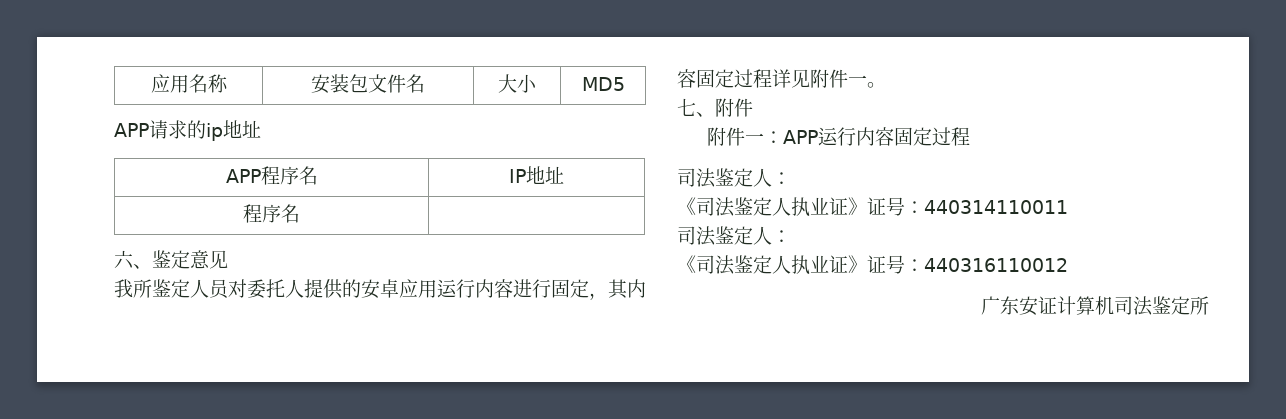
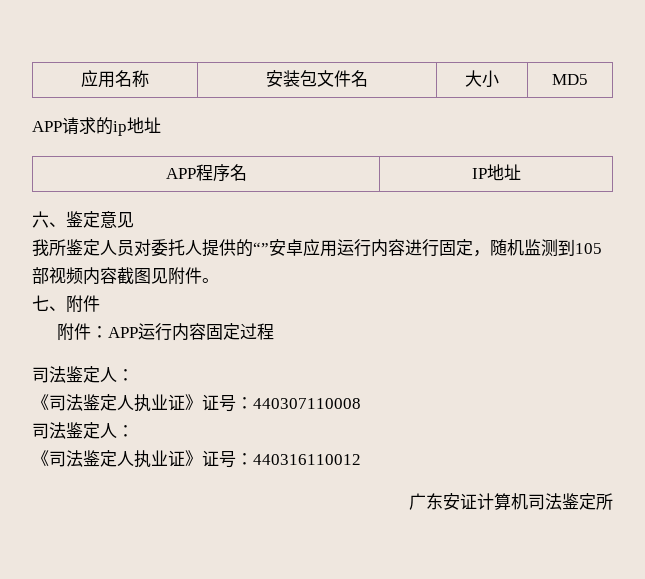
  APP程序名 | IP地址
- 程序名 |
- 我所鉴定人员对委托人提供的安卓应用运行内容进行固定，其内容固定过程详见附件一。
+ 我所鉴定人员对委托人提供的“”安卓应用运行内容进行固定，随机监测到105部视频内容截图见附件。
- 附件一：APP运行内容固定过程
+ 附件：APP运行内容固定过程
- 《司法鉴定人执业证》证号：440314110011
+ 《司法鉴定人执业证》证号：440307110008

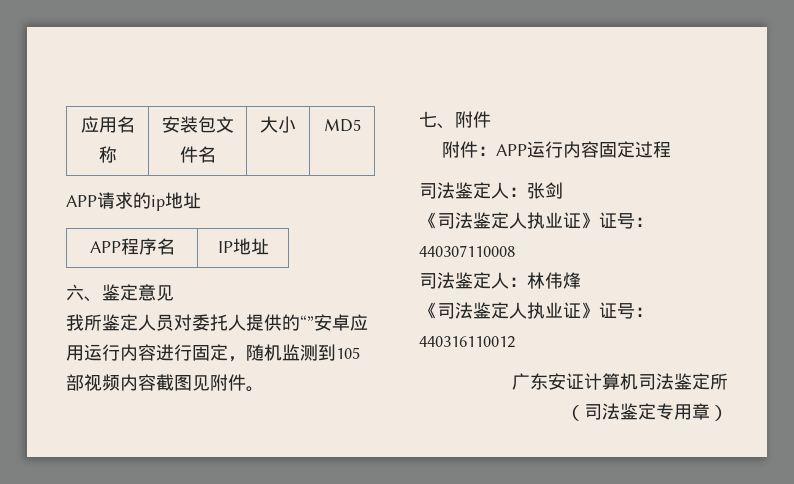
  附件：APP运行内容固定过程
- 司法鉴定人：
+ 司法鉴定人：张剑
  《司法鉴定人执业证》证号：440307110008
- 司法鉴定人：
+ 司法鉴定人：林伟烽
+ （司法鉴定专用章）

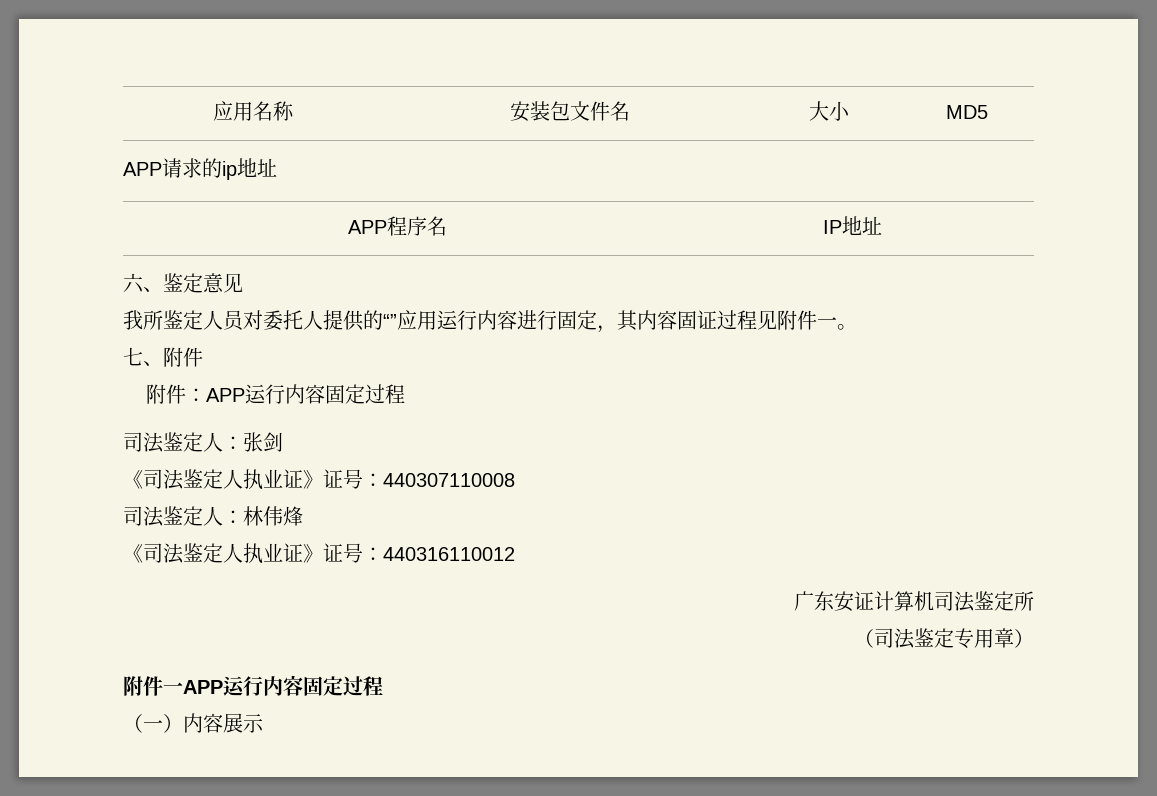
- 我所鉴定人员对委托人提供的“”安卓应用运行内容进行固定，随机监测到105部视频内容截图见附件。
+ 我所鉴定人员对委托人提供的“”应用运行内容进行固定，其内容固证过程见附件一。
+ 附件一APP运行内容固定过程
+ （一）内容展示

